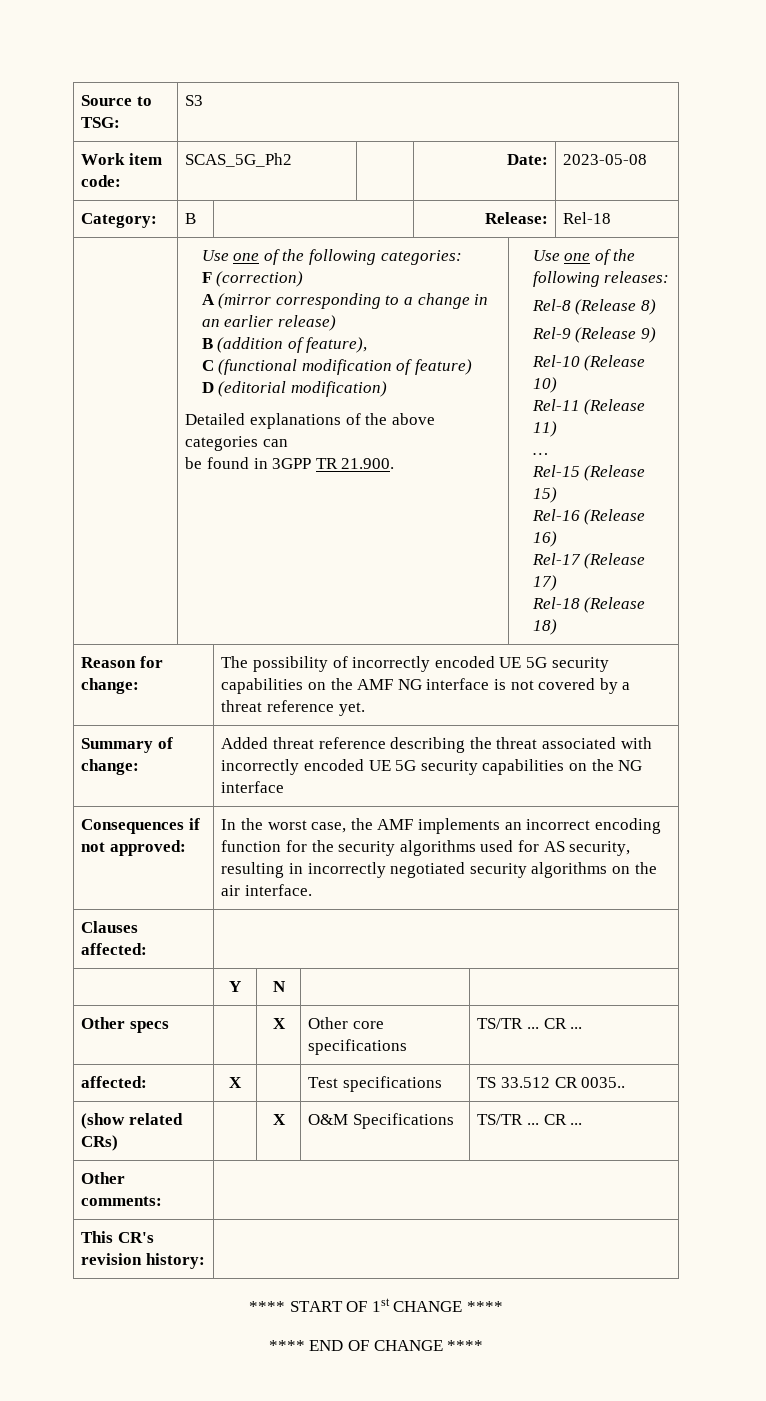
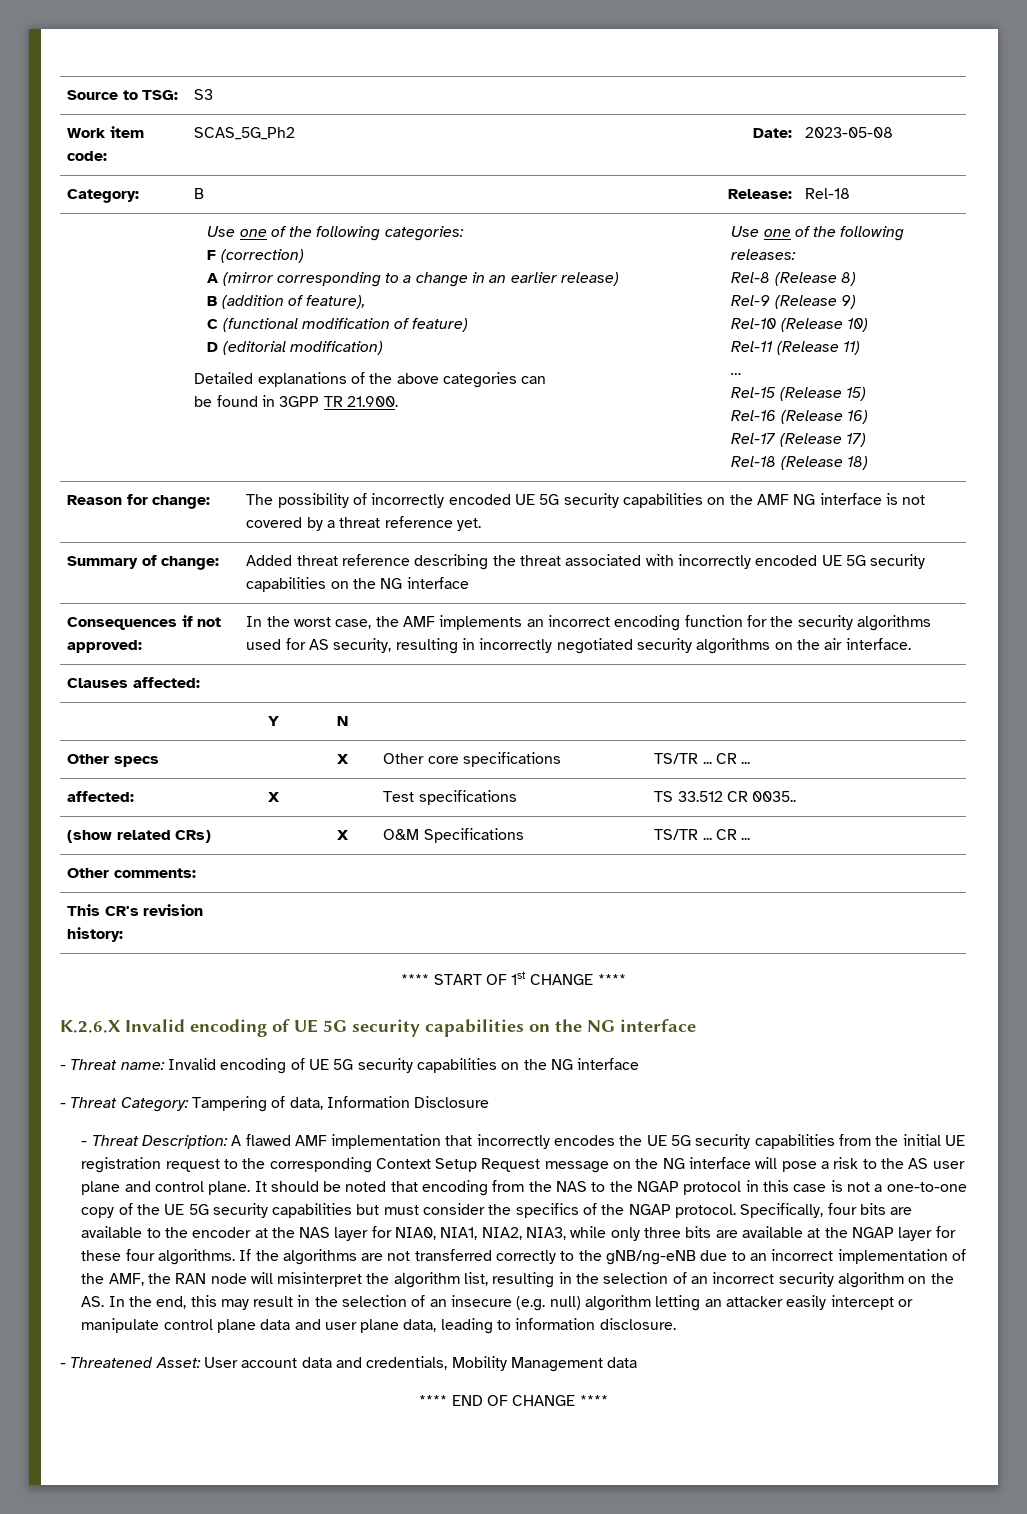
+ K.2.6.X Invalid encoding of UE 5G security capabilities on the NG interface
+ - Threat name: Invalid encoding of UE 5G security capabilities on the NG interface
+ - Threat Category: Tampering of data, Information Disclosure
+ - Threat Description: A flawed AMF implementation that incorrectly encodes the UE 5G security capabilities from the initial UE registration request to the corresponding Context Setup Request message on the NG interface will pose a risk to the AS user plane and control plane. It should be noted that encoding from the NAS to the NGAP protocol in this case is not a one-to-one copy of the UE 5G security capabilities but must consider the specifics of the NGAP protocol. Specifically, four bits are available to the encoder at the NAS layer for NIA0, NIA1, NIA2, NIA3, while only three bits are available at the NGAP layer for these four algorithms. If the algorithms are not transferred correctly to the gNB/ng-eNB due to an incorrect implementation of the AMF, the RAN node will misinterpret the algorithm list, resulting in the selection of an incorrect security algorithm on the AS. In the end, this may result in the selection of an insecure (e.g. null) algorithm letting an attacker easily intercept or manipulate control plane data and user plane data, leading to information disclosure.
+ - Threatened Asset: User account data and credentials, Mobility Management data

